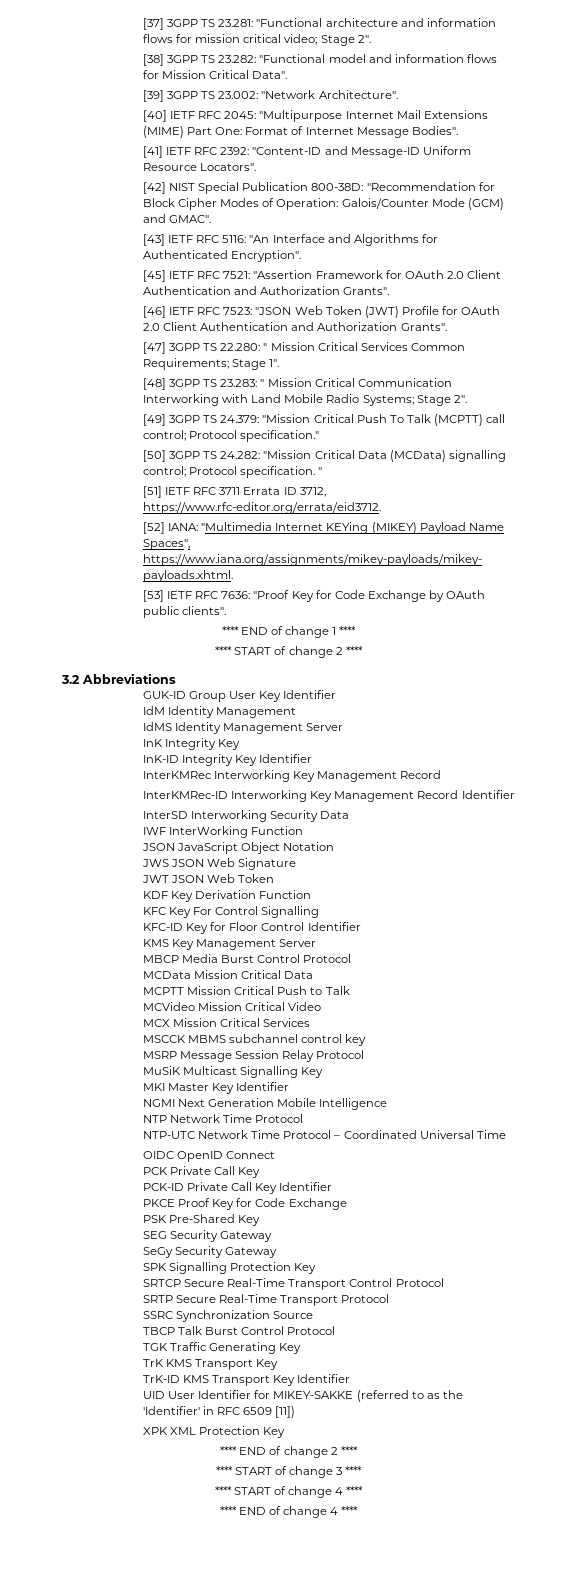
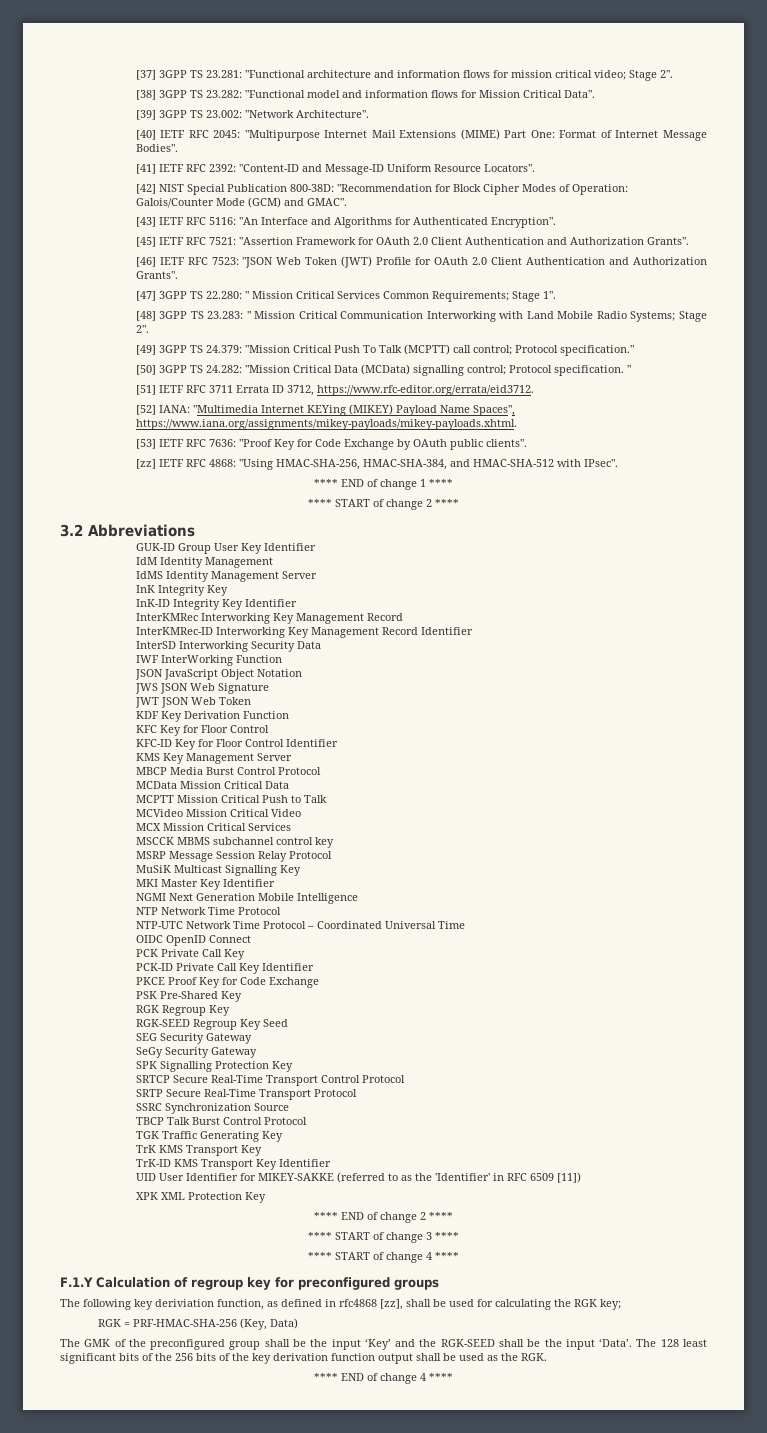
+ [zz] IETF RFC 4868: "Using HMAC-SHA-256, HMAC-SHA-384, and HMAC-SHA-512 with IPsec".
- KFC Key For Control Signalling
+ KFC Key for Floor Control
+ RGK Regroup Key
+ RGK-SEED Regroup Key Seed
+ F.1.Y Calculation of regroup key for preconfigured groups
+ The following key deriviation function, as defined in rfc4868 [zz], shall be used for calculating the RGK key;
+ RGK = PRF-HMAC-SHA-256 (Key, Data)
+ The GMK of the preconfigured group shall be the input ‘Key’ and the RGK-SEED shall be the input ‘Data’. The 128 least significant bits of the 256 bits of the key derivation function output shall be used as the RGK.

